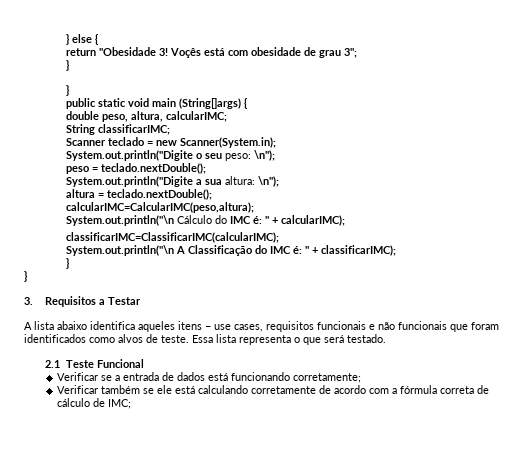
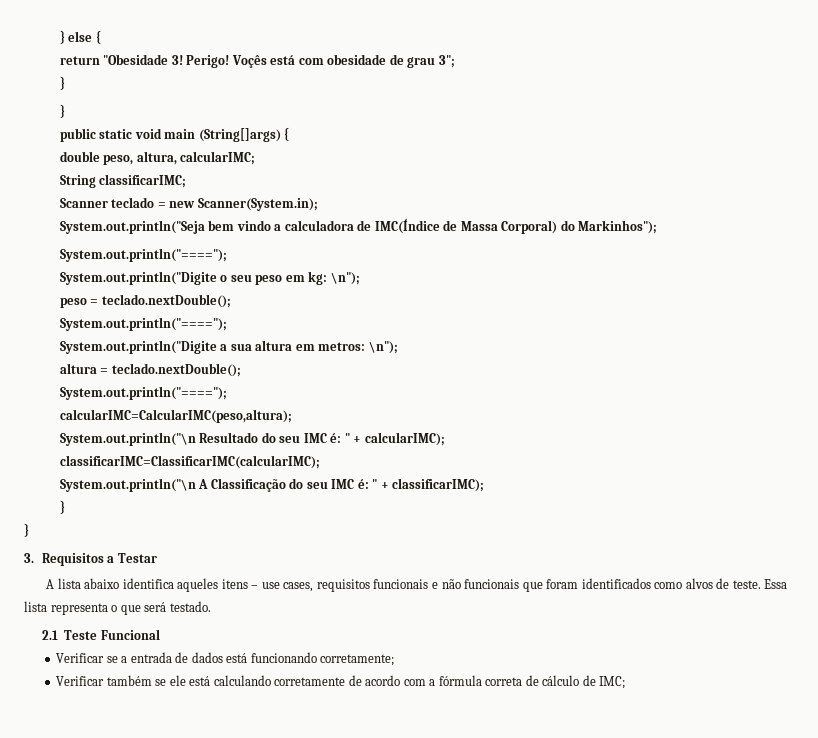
+ Perigo!
+ System.out.println("Seja bem vindo a calculadora de IMC(Índice de Massa Corporal) do Markinhos");
+ System.out.println("====");
- System.out.println("Digite o seu peso: \n");
+ System.out.println("Digite o seu peso em kg: \n");
  peso = teclado.nextDouble();
+ System.out.println("====");
- System.out.println("Digite a sua altura: \n");
+ System.out.println("Digite a sua altura em metros: \n");
  altura = teclado.nextDouble();
+ System.out.println("====");
- System.out.println("\n Cálculo do IMC é: " + calcularIMC);
+ System.out.println("\n Resultado do seu IMC é: " + calcularIMC);
- System.out.println("\n A Classificação do IMC é: " + classificarIMC);
+ System.out.println("\n A Classificação do seu IMC é: " + classificarIMC);

